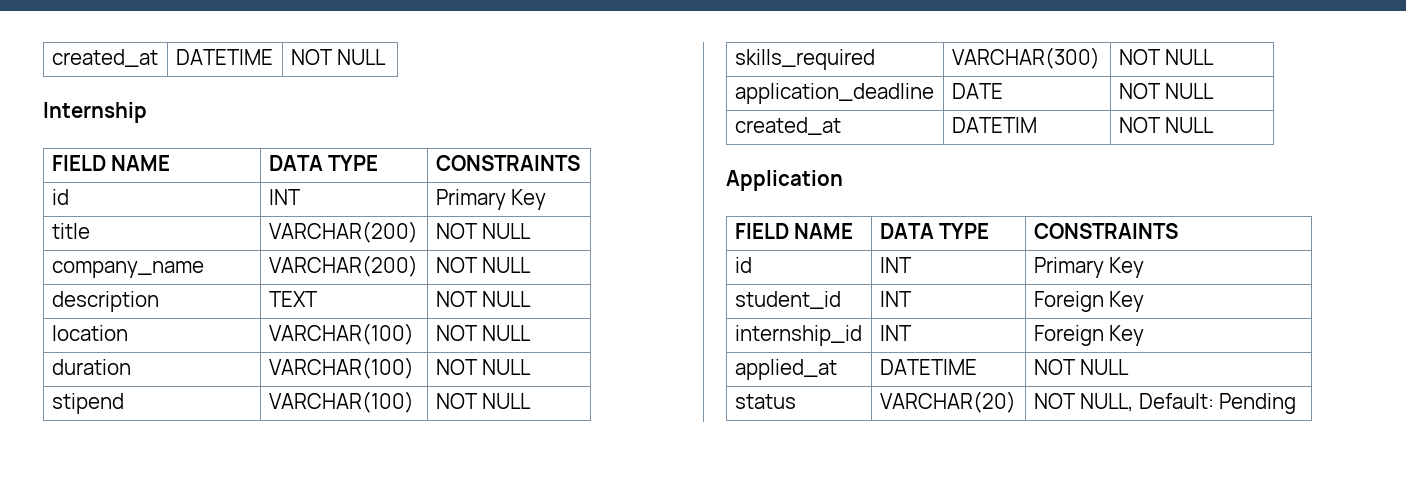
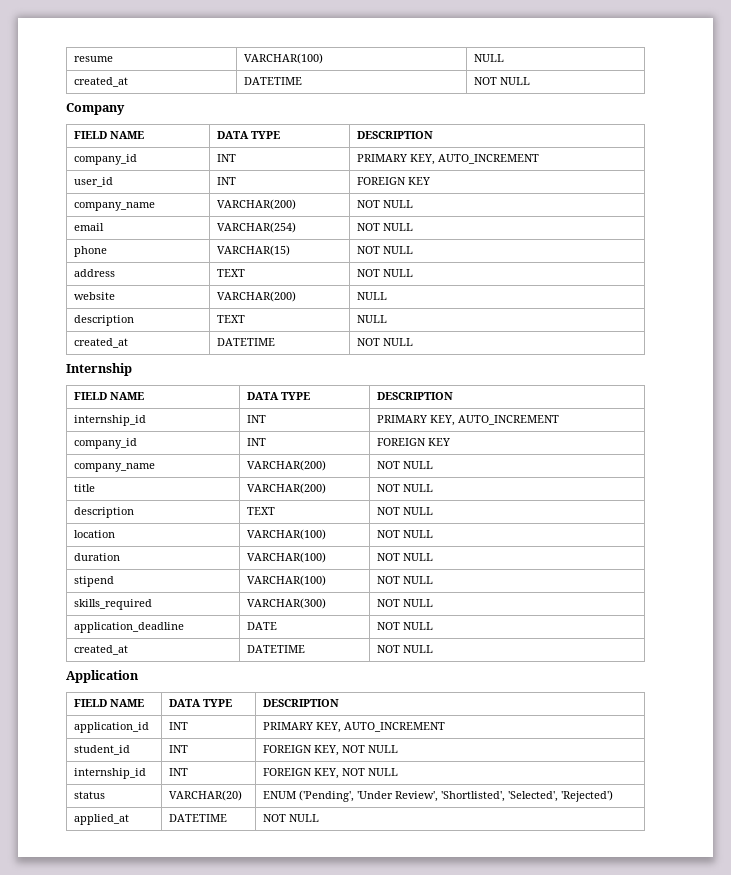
+ resume | VARCHAR(100) | NULL
+ created_at | DATETIME | NOT NULL
+ Company
+ FIELD NAME | DATA TYPE | DESCRIPTION
+ company_id | INT | PRIMARY KEY, AUTO_INCREMENT
+ user_id | INT | FOREIGN KEY
+ company_name | VARCHAR(200) | NOT NULL
+ email | VARCHAR(254) | NOT NULL
+ phone | VARCHAR(15) | NOT NULL
+ address | TEXT | NOT NULL
+ website | VARCHAR(200) | NULL
+ description | TEXT | NULL
  Internship
- FIELD NAME | DATA TYPE | CONSTRAINTS
- id | INT | Primary Key
+ FIELD NAME | DATA TYPE | DESCRIPTION
+ internship_id | INT | PRIMARY KEY, AUTO_INCREMENT
+ company_id | INT | FOREIGN KEY
+ company_name | VARCHAR(200) | NOT NULL
  title | VARCHAR(200) | NOT NULL
- company_name | VARCHAR(200) | NOT NULL
  application_deadline | DATE | NOT NULL
- created_at | DATETIM | NOT NULL
+ created_at | DATETIME | NOT NULL
  Application
- FIELD NAME | DATA TYPE | CONSTRAINTS
- id | INT | Primary Key
+ FIELD NAME | DATA TYPE | DESCRIPTION
+ application_id | INT | PRIMARY KEY, AUTO_INCREMENT
- student_id | INT | Foreign Key
- internship_id | INT | Foreign Key
+ student_id | INT | FOREIGN KEY, NOT NULL
+ internship_id | INT | FOREIGN KEY, NOT NULL
+ status | VARCHAR(20) | ENUM ('Pending', 'Under Review', 'Shortlisted', 'Selected', 'Rejected')
  applied_at | DATETIME | NOT NULL
- status | VARCHAR(20) | NOT NULL, Default: Pending

